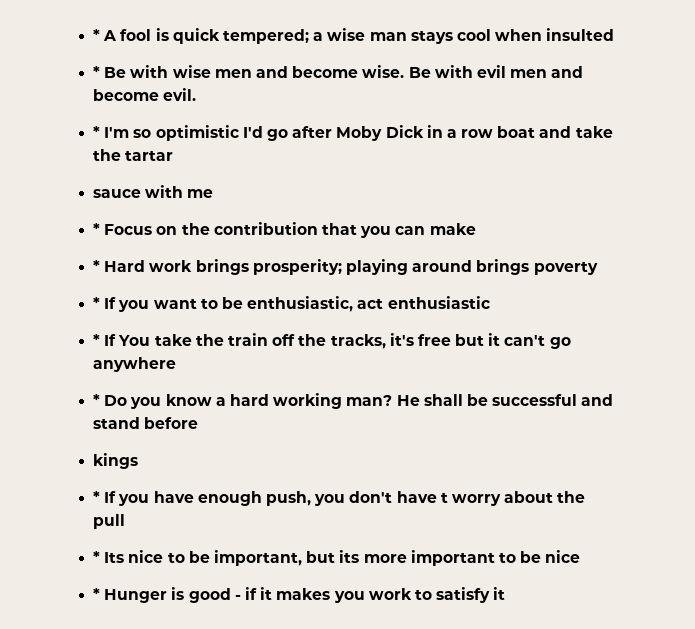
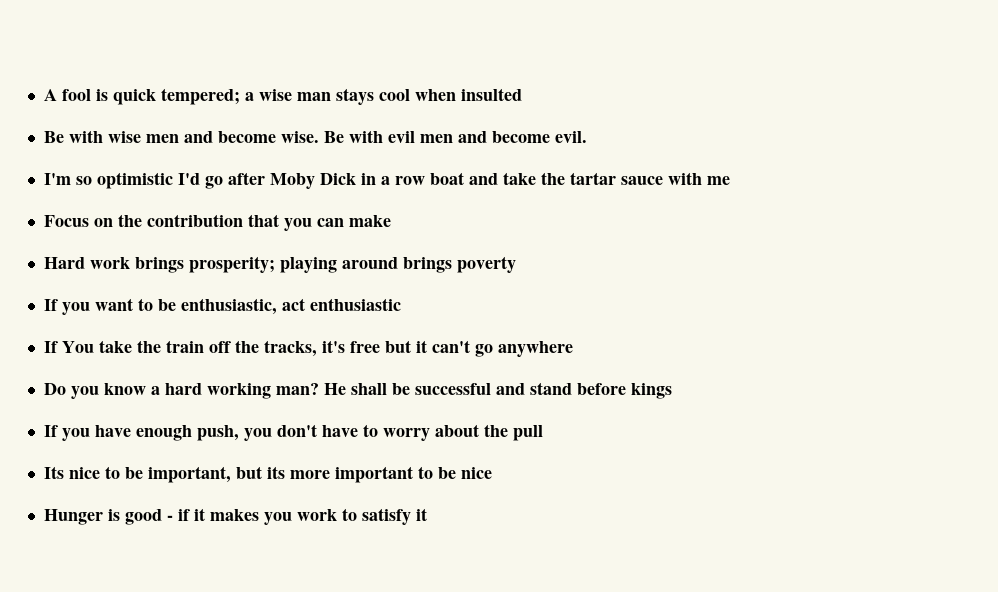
- * A fool is quick tempered; a wise man stays cool when insulted
+ A fool is quick tempered; a wise man stays cool when insulted
- * Be with wise men and become wise.
+ Be with wise men and become wise.
- * I'm so optimistic I'd go after Moby Dick in a row boat and take the tartar
- sauce with me
+ I'm so optimistic I'd go after Moby Dick in a row boat and take the tartar sauce with me
- * Focus on the contribution that you can make
+ Focus on the contribution that you can make
- * Hard work brings prosperity; playing around brings poverty
+ Hard work brings prosperity; playing around brings poverty
- * If you want to be enthusiastic, act enthusiastic
+ If you want to be enthusiastic, act enthusiastic
- * If You take the train off the tracks, it's free but it can't go anywhere
+ If You take the train off the tracks, it's free but it can't go anywhere
- * Do you know a hard working man?
+ Do you know a hard working man?
- He shall be successful and stand before
- kings
+ He shall be successful and stand before kings
- * If you have enough push, you don't have t worry about the pull
+ If you have enough push, you don't have to worry about the pull
- * Its nice to be important, but its more important to be nice
+ Its nice to be important, but its more important to be nice
- * Hunger is good - if it makes you work to satisfy it
+ Hunger is good - if it makes you work to satisfy it

